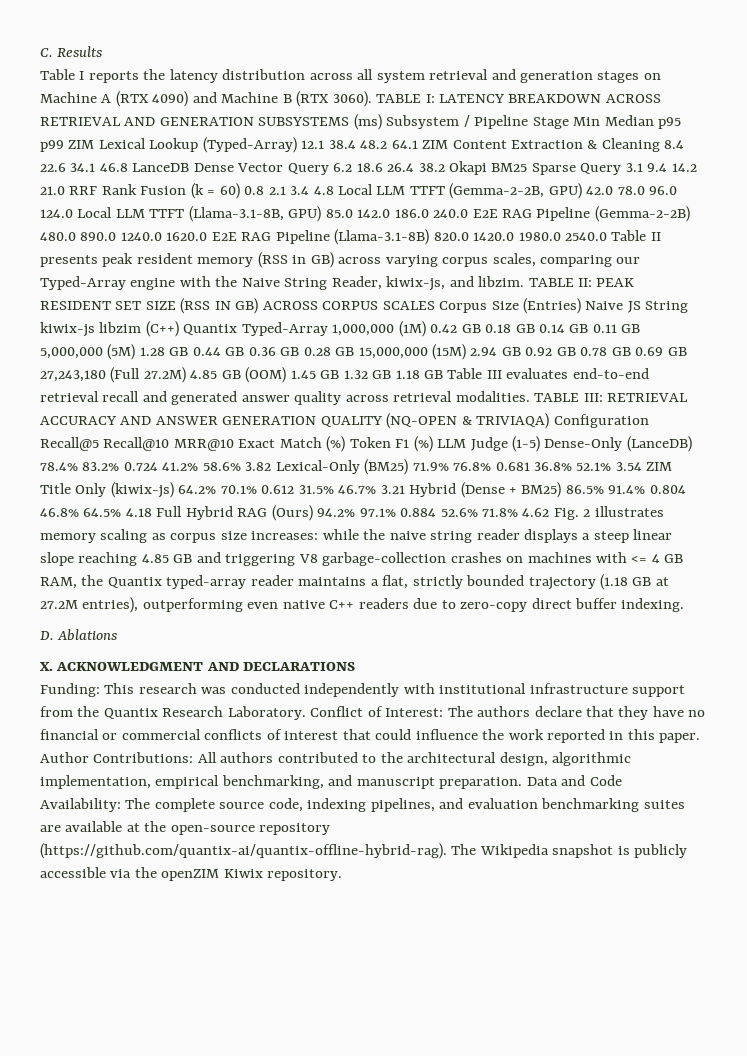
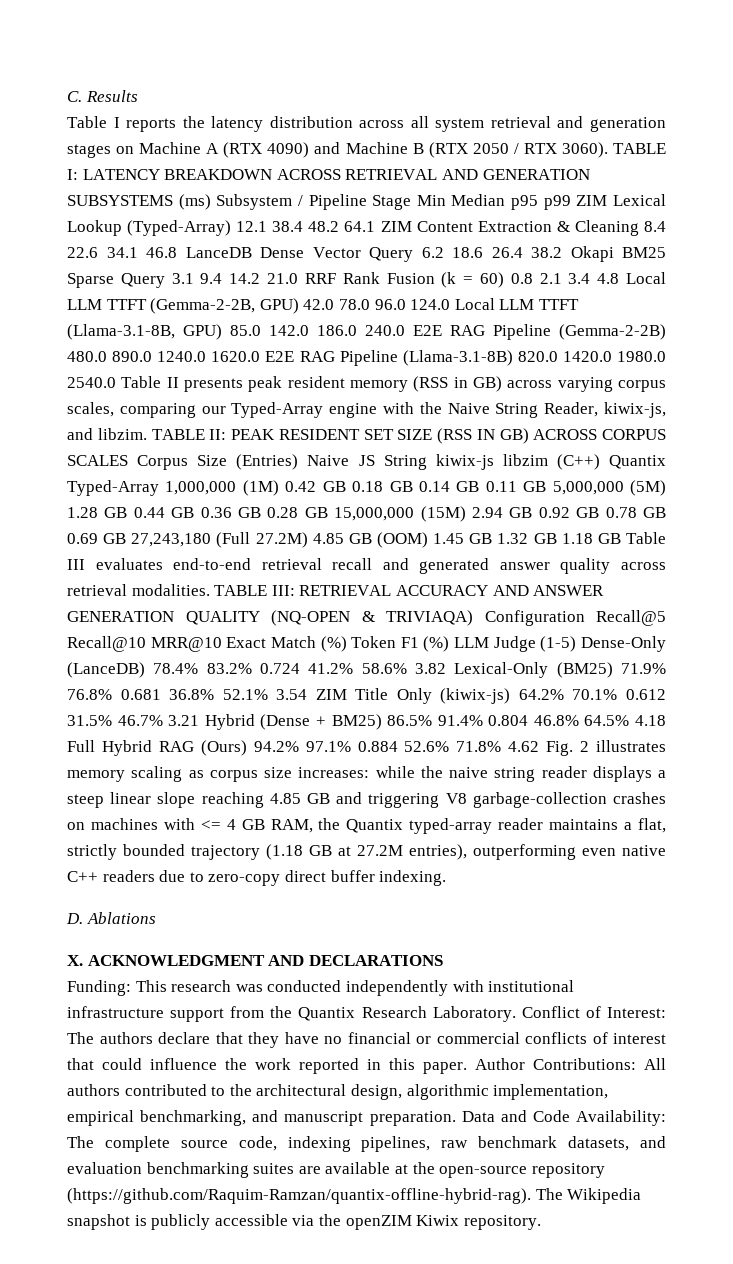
- Table I reports the latency distribution across all system retrieval and generation stages on Machine A (RTX 4090) and Machine B (RTX 3060).
+ Table I reports the latency distribution across all system retrieval and generation stages on Machine A (RTX 4090) and Machine B (RTX 2050 / RTX 3060).
- Data and Code Availability: The complete source code, indexing pipelines, and evaluation benchmarking suites are available at the open-source repository (https://github.com/quantix-ai/quantix-offline-hybrid-rag). The Wikipedia snapshot is publicly accessible via the openZIM Kiwix repository.
+ Data and Code Availability: The complete source code, indexing pipelines, raw benchmark datasets, and evaluation benchmarking suites are available at the open-source repository (https://github.com/Raquim-Ramzan/quantix-offline-hybrid-rag). The Wikipedia snapshot is publicly accessible via the openZIM Kiwix repository.

